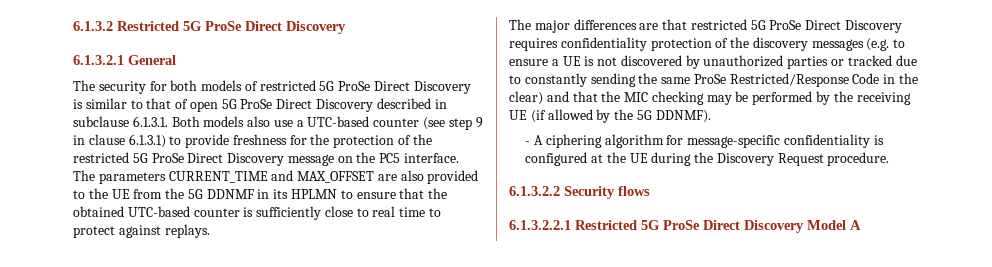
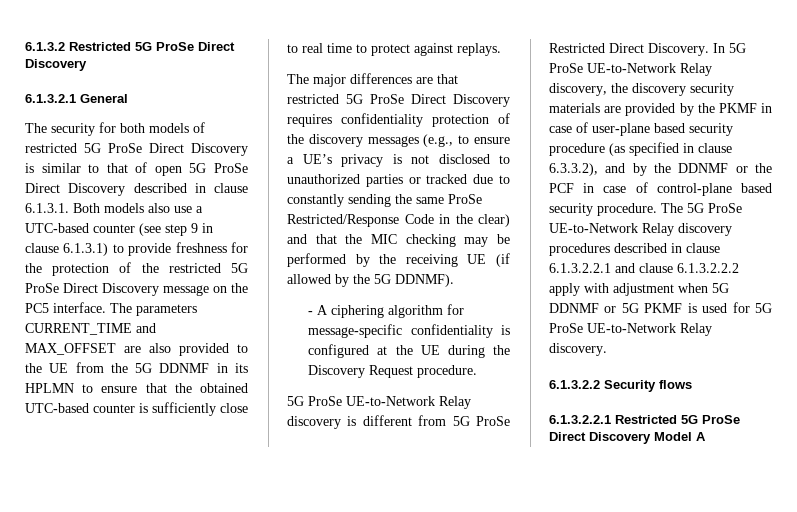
- The security for both models of restricted 5G ProSe Direct Discovery is similar to that of open 5G ProSe Direct Discovery described in subclause 6.1.3.1. Both models also use a UTC-based counter (see step 9 in clause 6.1.3.1) to provide freshness for the protection of the restricted 5G ProSe Direct Discovery message on the PC5 interface.
+ The security for both models of restricted 5G ProSe Direct Discovery is similar to that of open 5G ProSe Direct Discovery described in clause 6.1.3.1. Both models also use a UTC-based counter (see step 9 in clause 6.1.3.1) to provide freshness for the protection of the restricted 5G ProSe Direct Discovery message on the PC5 interface.
- The major differences are that restricted 5G ProSe Direct Discovery requires confidentiality protection of the discovery messages (e.g. to ensure a UE is not discovered by unauthorized parties or tracked due to constantly sending the same ProSe Restricted/Response Code in the clear) and that the MIC checking may be performed by the receiving UE (if allowed by the 5G DDNMF).
+ The major differences are that restricted 5G ProSe Direct Discovery requires confidentiality protection of the discovery messages (e.g., to ensure a UE’s privacy is not disclosed to unauthorized parties or tracked due to constantly sending the same ProSe Restricted/Response Code in the clear) and that the MIC checking may be performed by the receiving UE (if allowed by the 5G DDNMF).
+ 5G ProSe UE-to-Network Relay discovery is different from 5G ProSe Restricted Direct Discovery. In 5G ProSe UE-to-Network Relay discovery, the discovery security materials are provided by the PKMF in case of user-plane based security procedure (as specified in clause 6.3.3.2), and by the DDNMF or the PCF in case of control-plane based security procedure. The 5G ProSe UE-to-Network Relay discovery procedures described in clause 6.1.3.2.2.1 and clause 6.1.3.2.2.2 apply with adjustment when 5G DDNMF or 5G PKMF is used for 5G ProSe UE-to-Network Relay discovery.

